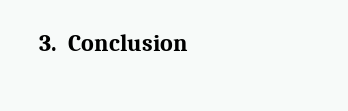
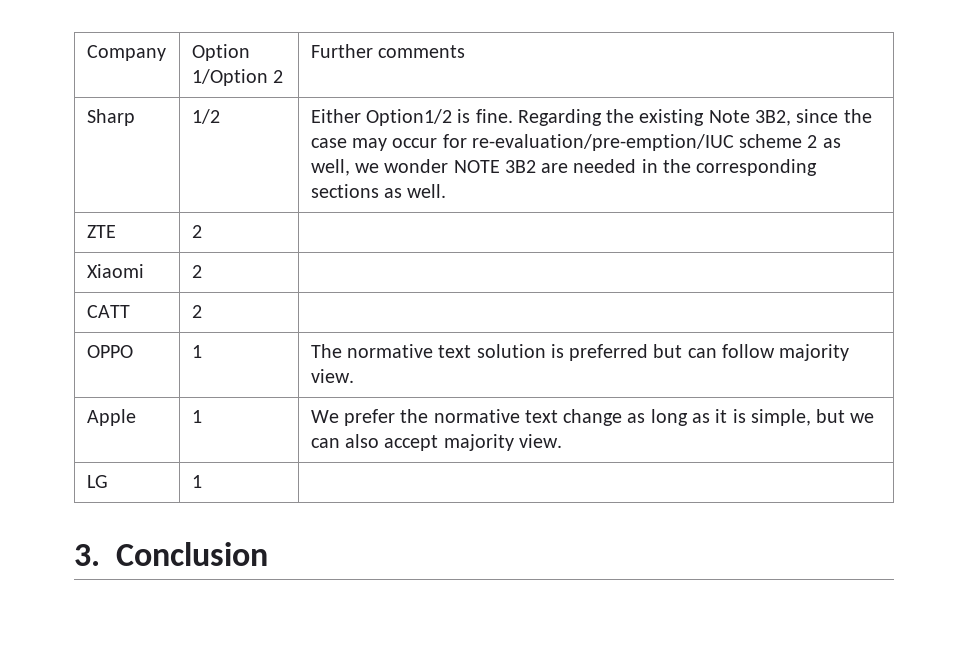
+ Company | Option 1/Option 2 | Further comments
+ Sharp | 1/2 | Either Option1/2 is fine. Regarding the existing Note 3B2, since the case may occur for re-evaluation/pre-emption/IUC scheme 2 as well, we wonder NOTE 3B2 are needed in the corresponding sections as well.
+ ZTE | 2 |
+ Xiaomi | 2 |
+ CATT | 2 |
+ OPPO | 1 | The normative text solution is preferred but can follow majority view.
+ Apple | 1 | We prefer the normative text change as long as it is simple, but we can also accept majority view.
+ LG | 1 |

